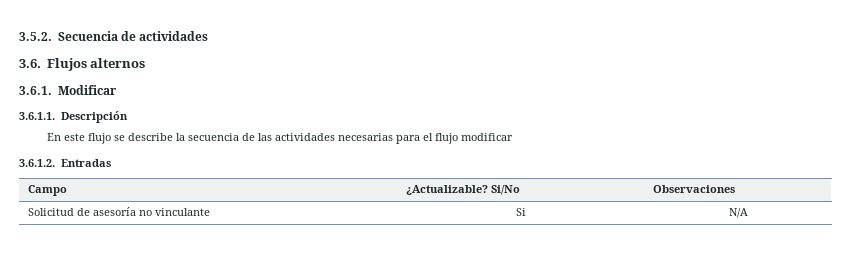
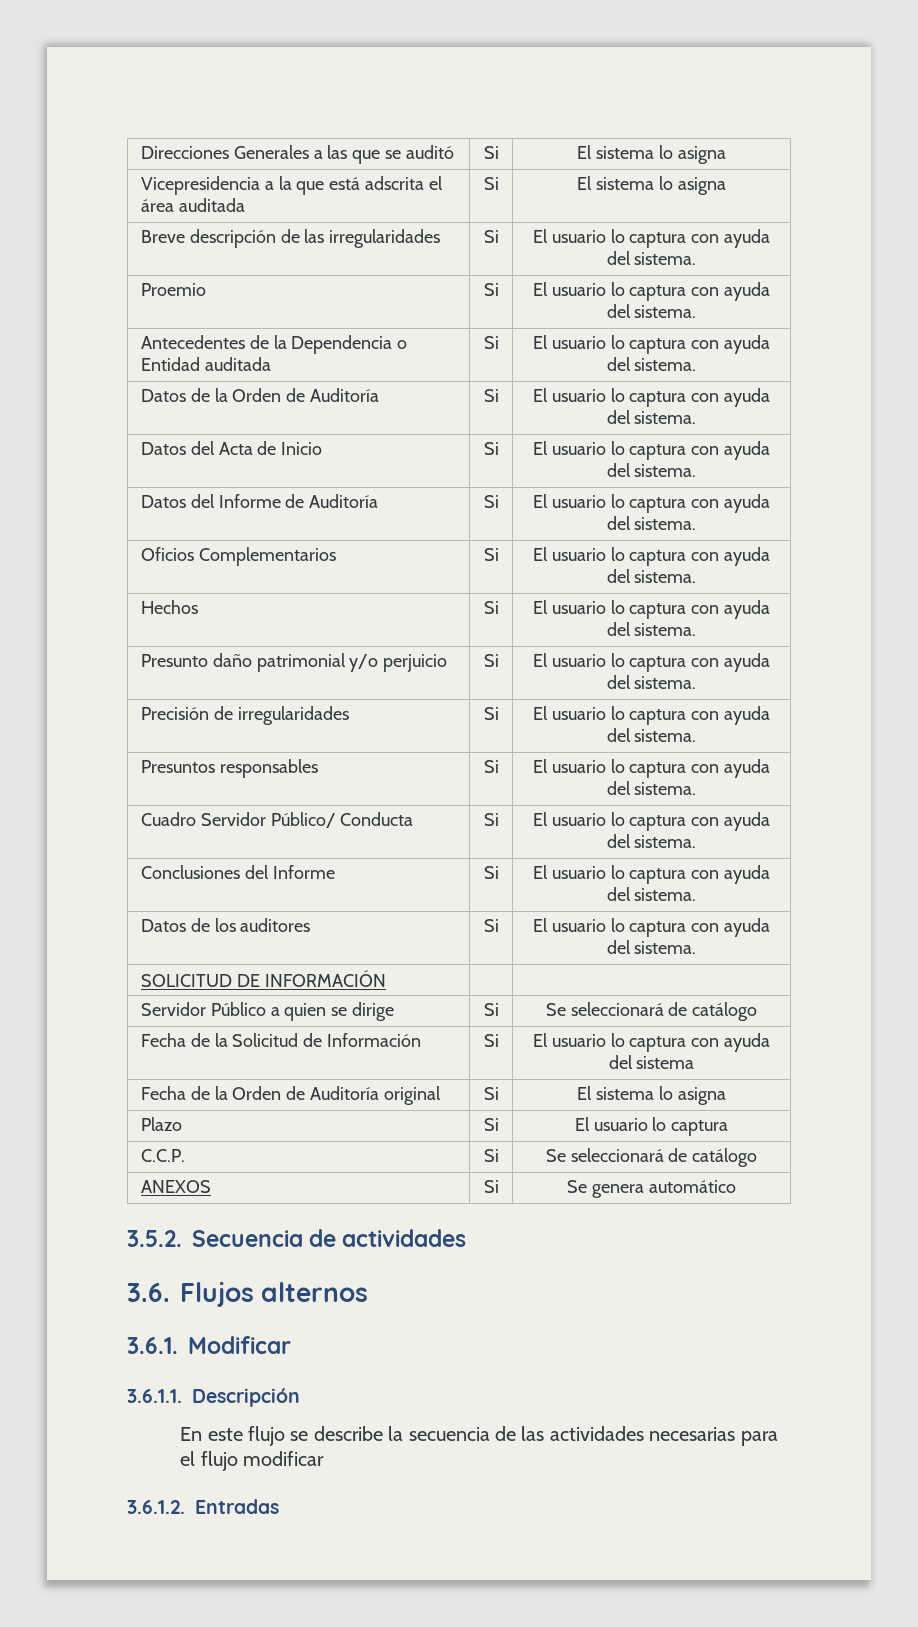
+ Direcciones Generales a las que se auditó | Si | El sistema lo asigna
+ Vicepresidencia a la que está adscrita el área auditada | Si | El sistema lo asigna
+ Breve descripción de las irregularidades | Si | El usuario lo captura con ayuda del sistema.
+ Proemio | Si | El usuario lo captura con ayuda del sistema.
+ Antecedentes de la Dependencia o Entidad auditada | Si | El usuario lo captura con ayuda del sistema.
+ Datos de la Orden de Auditoría | Si | El usuario lo captura con ayuda del sistema.
+ Datos del Acta de Inicio | Si | El usuario lo captura con ayuda del sistema.
+ Datos del Informe de Auditoría | Si | El usuario lo captura con ayuda del sistema.
+ Oficios Complementarios | Si | El usuario lo captura con ayuda del sistema.
+ Hechos | Si | El usuario lo captura con ayuda del sistema.
+ Presunto daño patrimonial y/o perjuicio | Si | El usuario lo captura con ayuda del sistema.
+ Precisión de irregularidades | Si | El usuario lo captura con ayuda del sistema.
+ Presuntos responsables | Si | El usuario lo captura con ayuda del sistema.
+ Cuadro Servidor Público/ Conducta | Si | El usuario lo captura con ayuda del sistema.
+ Conclusiones del Informe | Si | El usuario lo captura con ayuda del sistema.
+ Datos de los auditores | Si | El usuario lo captura con ayuda del sistema.
+ SOLICITUD DE INFORMACIÓN | |
+ Servidor Público a quien se dirige | Si | Se seleccionará de catálogo
+ Fecha de la Solicitud de Información | Si | El usuario lo captura con ayuda del sistema
+ Fecha de la Orden de Auditoría original | Si | El sistema lo asigna
+ Plazo | Si | El usuario lo captura
+ C.C.P. | Si | Se seleccionará de catálogo
+ ANEXOS | Si | Se genera automático
- Campo | ¿Actualizable? Si/No | Observaciones
- Solicitud de asesoría no vinculante | Si | N/A

